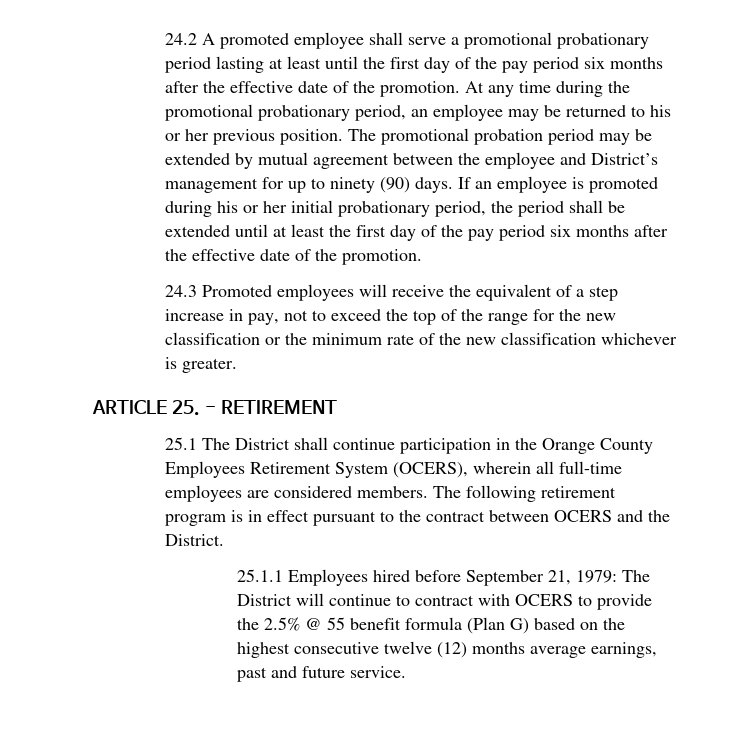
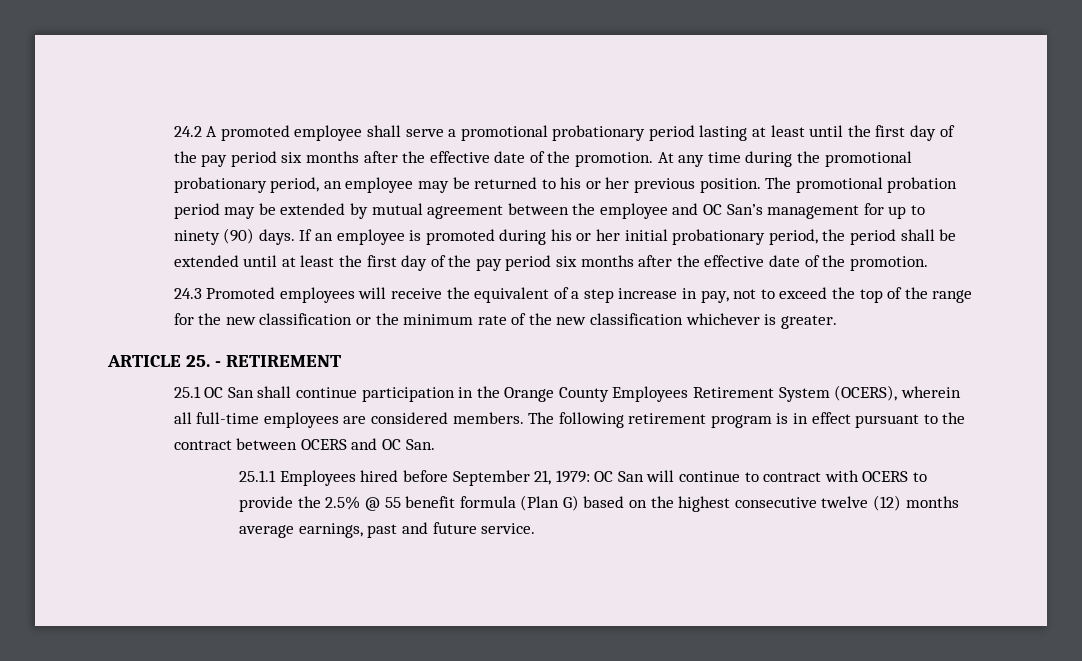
- The promotional probation period may be extended by mutual agreement between the employee and District’s management for up to ninety (90) days.
+ The promotional probation period may be extended by mutual agreement between the employee and OC San’s management for up to ninety (90) days.
- 25.1 The District shall continue participation in the Orange County Employees Retirement System (OCERS), wherein all full-time employees are considered members.
+ 25.1 OC San shall continue participation in the Orange County Employees Retirement System (OCERS), wherein all full-time employees are considered members.
- The following retirement program is in effect pursuant to the contract between OCERS and the District.
+ The following retirement program is in effect pursuant to the contract between OCERS and OC San.
- 25.1.1 Employees hired before September 21, 1979: The District will continue to contract with OCERS to provide the 2.5% @ 55 benefit formula (Plan G) based on the highest consecutive twelve (12) months average earnings, past and future service.
+ 25.1.1 Employees hired before September 21, 1979: OC San will continue to contract with OCERS to provide the 2.5% @ 55 benefit formula (Plan G) based on the highest consecutive twelve (12) months average earnings, past and future service.

